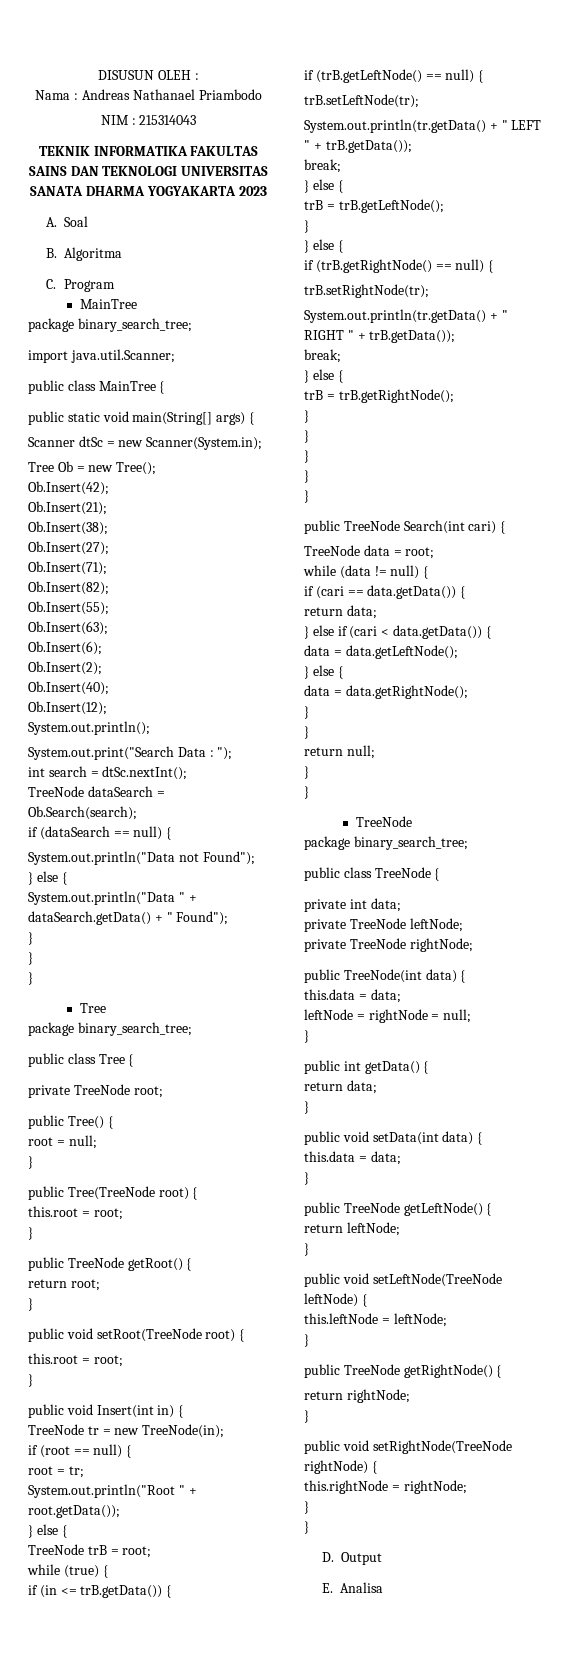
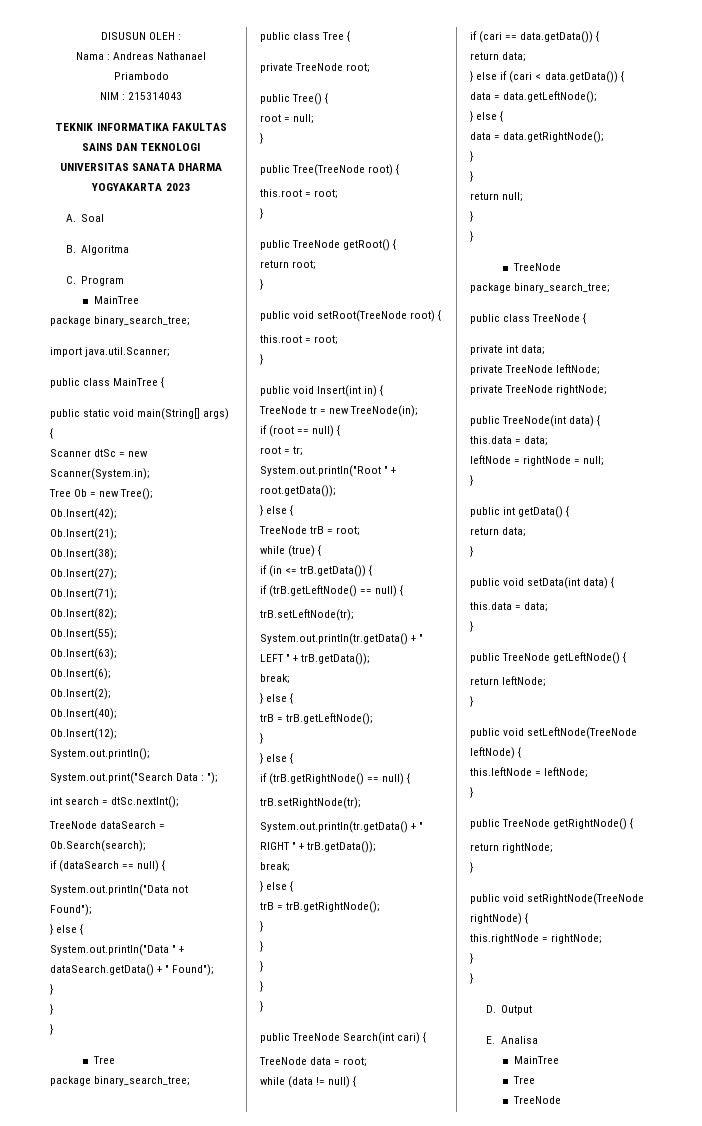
  E. Analisa
+ MainTree
+ Tree
+ TreeNode

